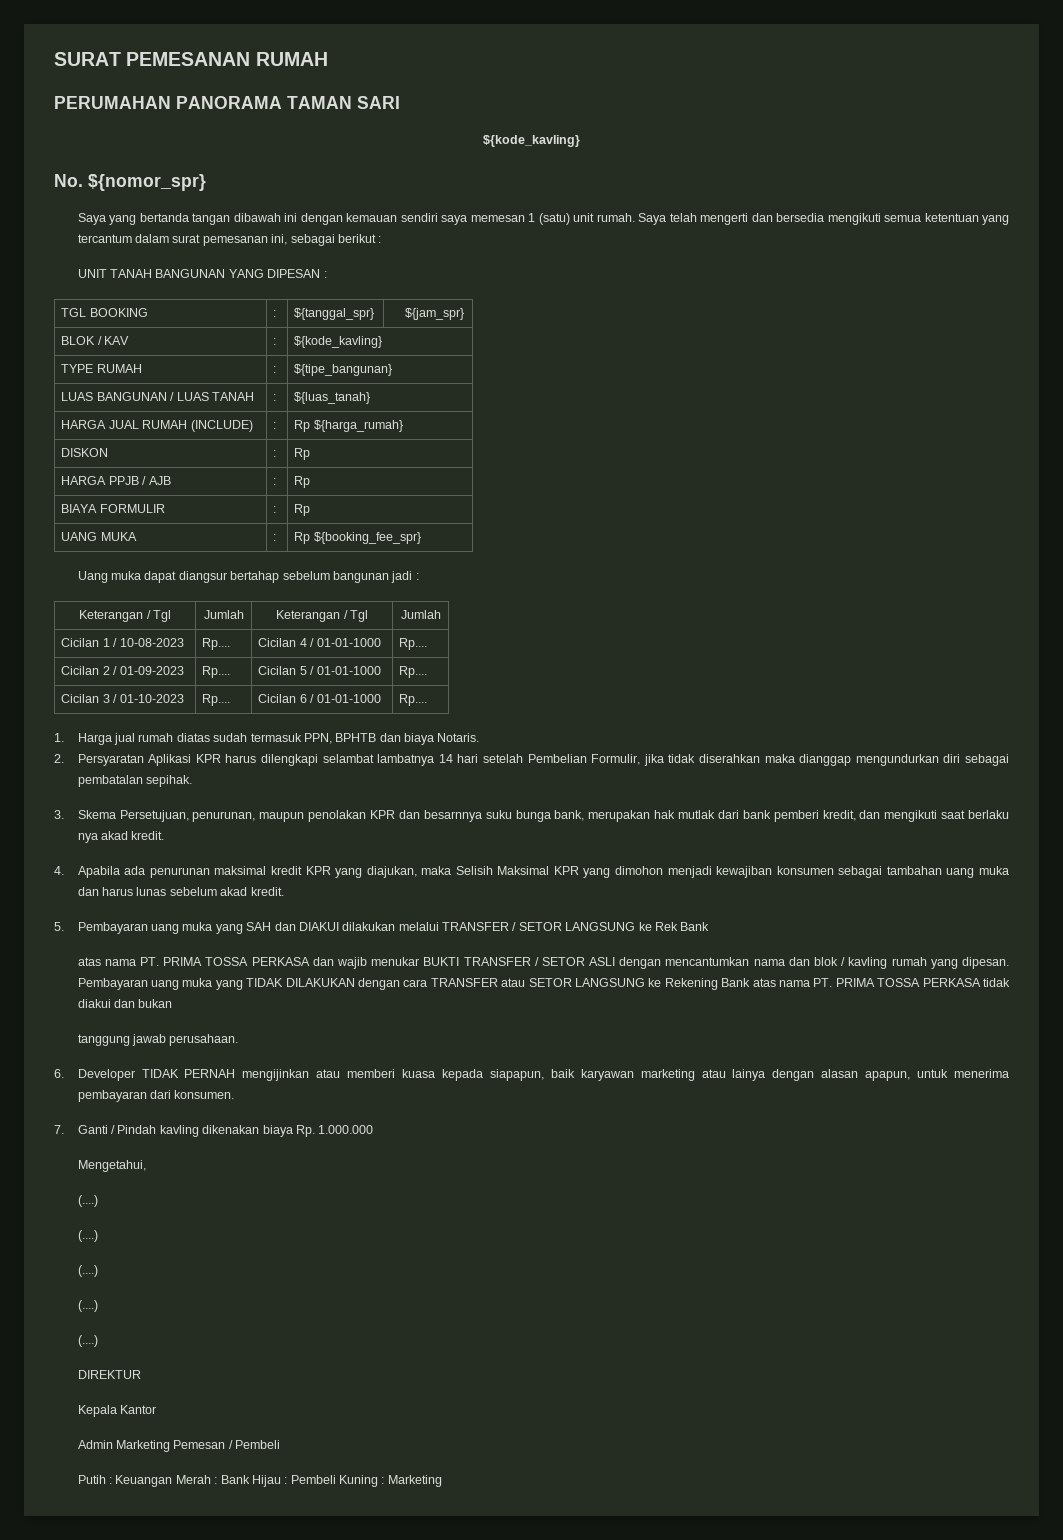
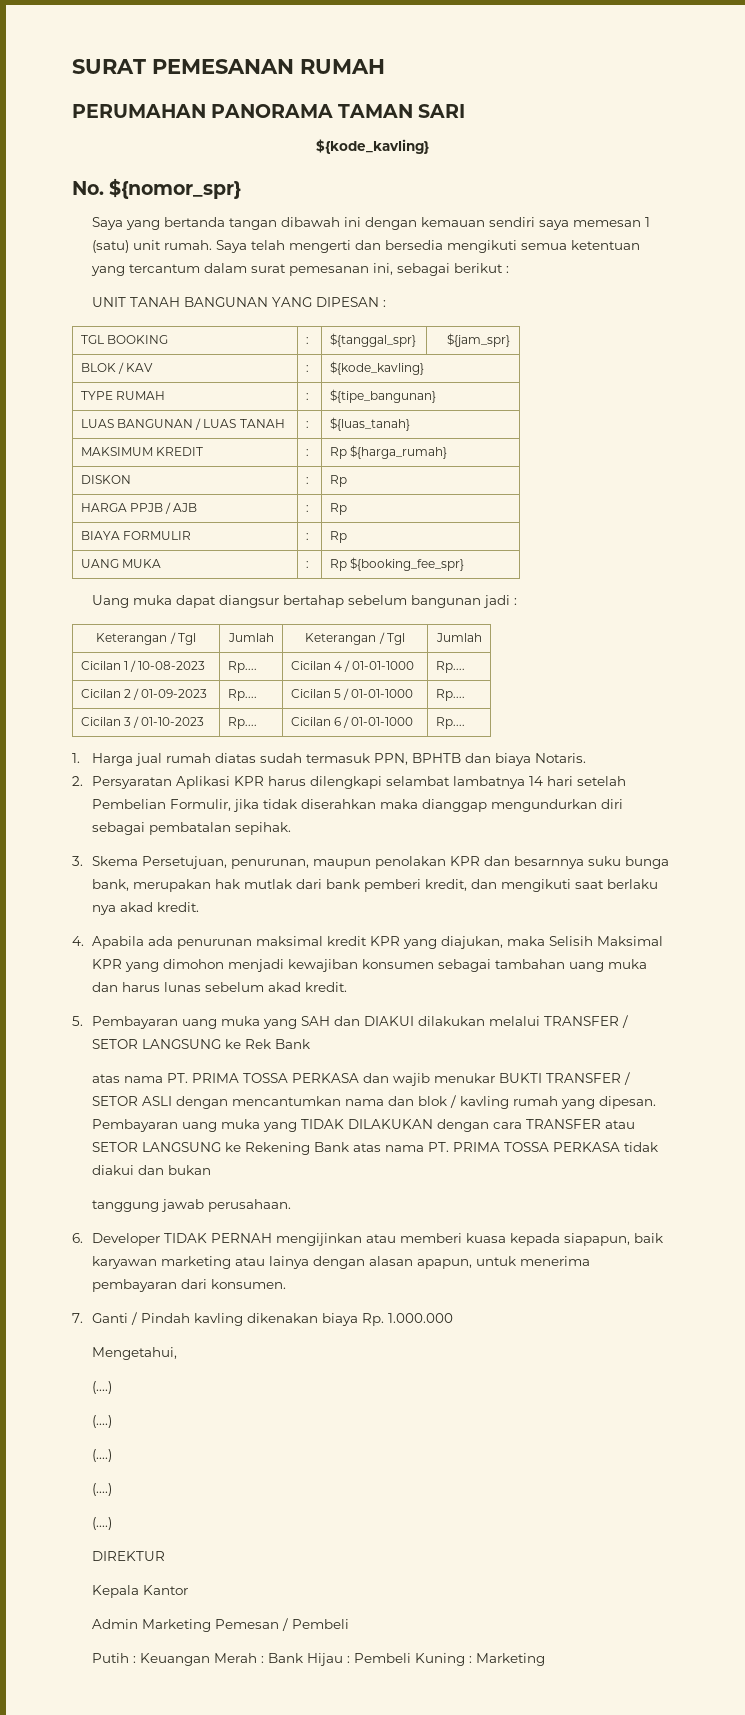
- HARGA JUAL RUMAH (INCLUDE) | : | Rp ${harga_rumah}
+ MAKSIMUM KREDIT | : | Rp ${harga_rumah}

